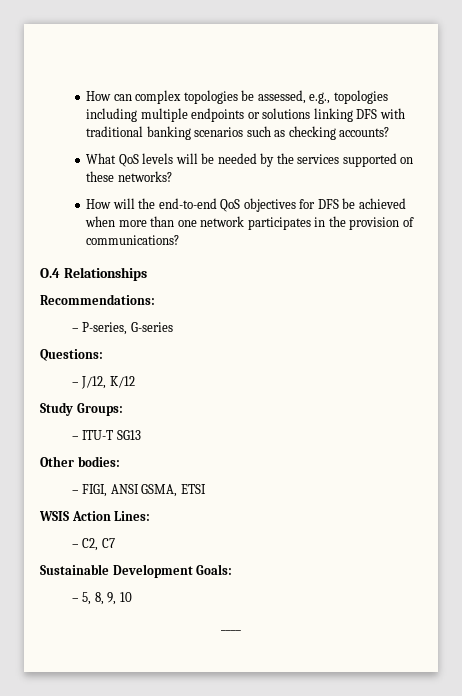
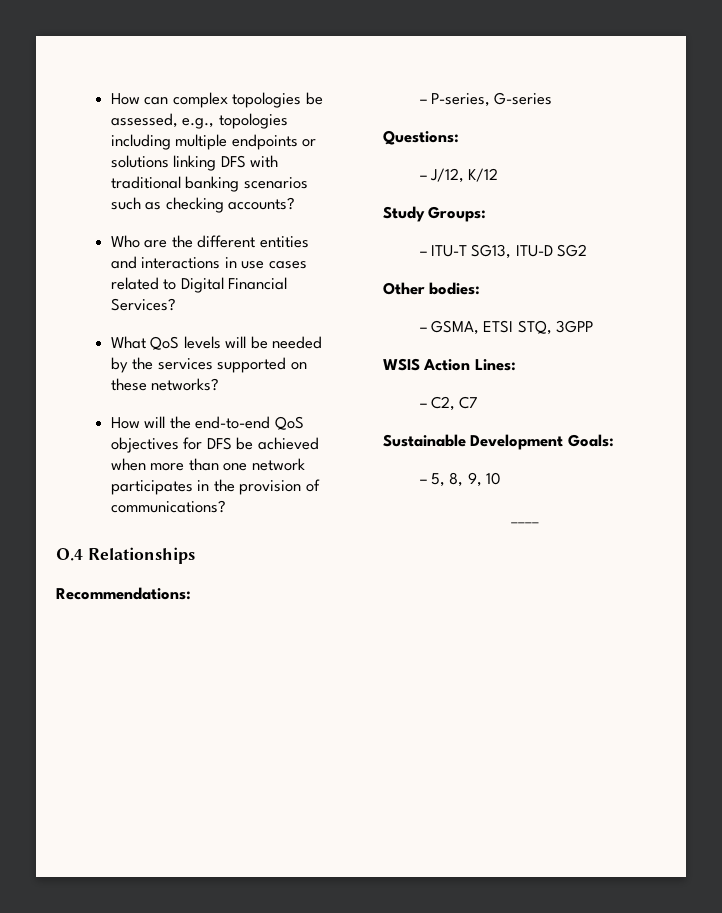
+ Who are the different entities and interactions in use cases related to Digital Financial Services?
- – ITU-T SG13
+ – ITU-T SG13, ITU-D SG2
- – FIGI, ANSI GSMA, ETSI
+ – GSMA, ETSI STQ, 3GPP

